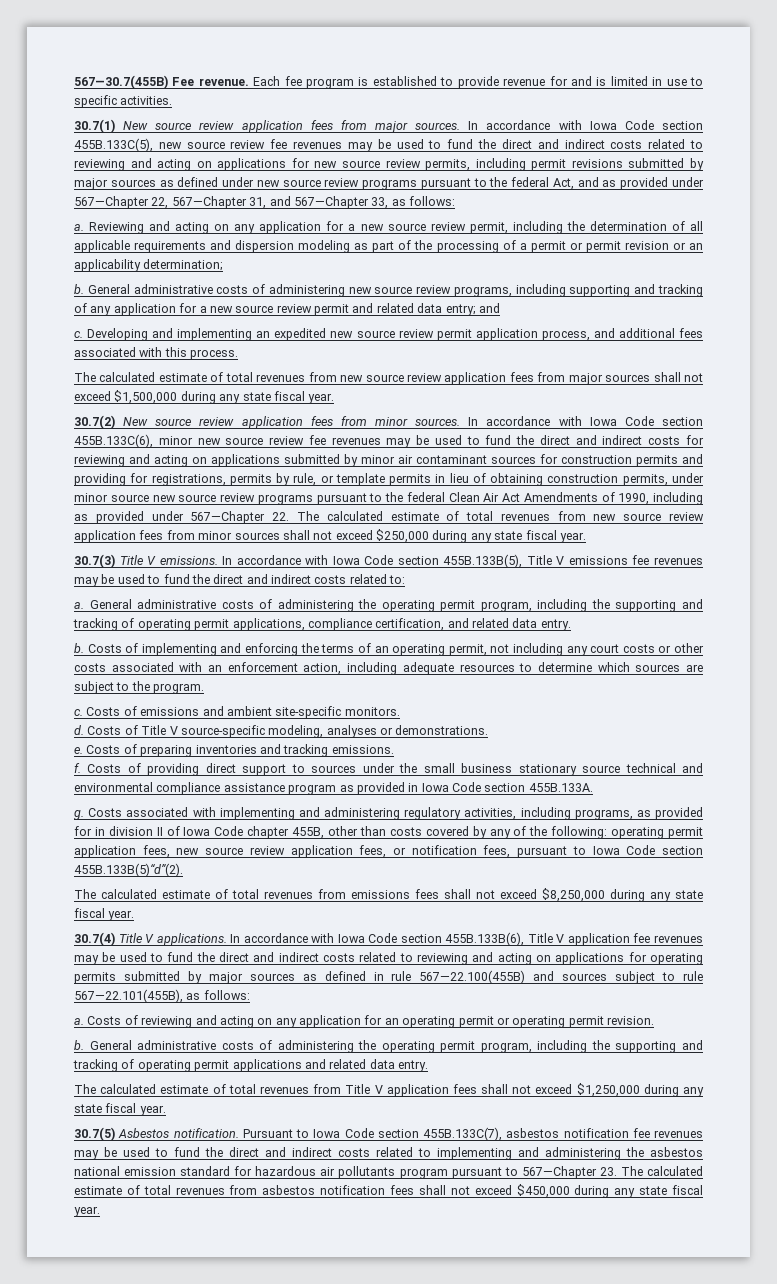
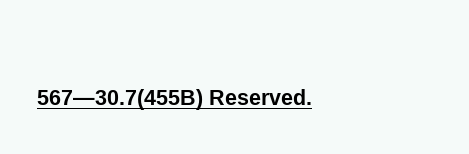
- 567—30.7(455B) Fee revenue. Each fee program is established to provide revenue for and is limited in use to specific activities.
- 30.7(1) New source review application fees from major sources. In accordance with Iowa Code section 455B.133C(5), new source review fee revenues may be used to fund the direct and indirect costs related to reviewing and acting on applications for new source review permits, including permit revisions submitted by major sources as defined under new source review programs pursuant to the federal Act, and as provided under 567—Chapter 22, 567—Chapter 31, and 567—Chapter 33, as follows:
- a. Reviewing and acting on any application for a new source review permit, including the determination of all applicable requirements and dispersion modeling as part of the processing of a permit or permit revision or an applicability determination;
- b. General administrative costs of administering new source review programs, including supporting and tracking of any application for a new source review permit and related data entry; and
- c. Developing and implementing an expedited new source review permit application process, and additional fees associated with this process.
- The calculated estimate of total revenues from new source review application fees from major sources shall not exceed $1,500,000 during any state fiscal year.
- 30.7(2) New source review application fees from minor sources. In accordance with Iowa Code section 455B.133C(6), minor new source review fee revenues may be used to fund the direct and indirect costs for reviewing and acting on applications submitted by minor air contaminant sources for construction permits and providing for registrations, permits by rule, or template permits in lieu of obtaining construction permits, under minor source new source review programs pursuant to the federal Clean Air Act Amendments of 1990, including as provided under 567—Chapter 22. The calculated estimate of total revenues from new source review application fees from minor sources shall not exceed $250,000 during any state fiscal year.
- 30.7(3) Title V emissions. In accordance with Iowa Code section 455B.133B(5), Title V emissions fee revenues may be used to fund the direct and indirect costs related to:
- a. General administrative costs of administering the operating permit program, including the supporting and tracking of operating permit applications, compliance certification, and related data entry.
- b. Costs of implementing and enforcing the terms of an operating permit, not including any court costs or other costs associated with an enforcement action, including adequate resources to determine which sources are subject to the program.
- c. Costs of emissions and ambient site-specific monitors.
- d. Costs of Title V source-specific modeling, analyses or demonstrations.
- e. Costs of preparing inventories and tracking emissions.
- f. Costs of providing direct support to sources under the small business stationary source technical and environmental compliance assistance program as provided in Iowa Code section 455B.133A.
- g. Costs associated with implementing and administering regulatory activities, including programs, as provided for in division II of Iowa Code chapter 455B, other than costs covered by any of the following: operating permit application fees, new source review application fees, or notification fees, pursuant to Iowa Code section 455B.133B(5)“d”(2).
- The calculated estimate of total revenues from emissions fees shall not exceed $8,250,000 during any state fiscal year.
- 30.7(4) Title V applications. In accordance with Iowa Code section 455B.133B(6), Title V application fee revenues may be used to fund the direct and indirect costs related to reviewing and acting on applications for operating permits submitted by major sources as defined in rule 567—22.100(455B) and sources subject to rule 567—22.101(455B), as follows:
- a. Costs of reviewing and acting on any application for an operating permit or operating permit revision.
- b. General administrative costs of administering the operating permit program, including the supporting and tracking of operating permit applications and related data entry.
- The calculated estimate of total revenues from Title V application fees shall not exceed $1,250,000 during any state fiscal year.
- 30.7(5) Asbestos notification. Pursuant to Iowa Code section 455B.133C(7), asbestos notification fee revenues may be used to fund the direct and indirect costs related to implementing and administering the asbestos national emission standard for hazardous air pollutants program pursuant to 567—Chapter 23. The calculated estimate of total revenues from asbestos notification fees shall not exceed $450,000 during any state fiscal year.
+ 567—30.7(455B) Reserved.

